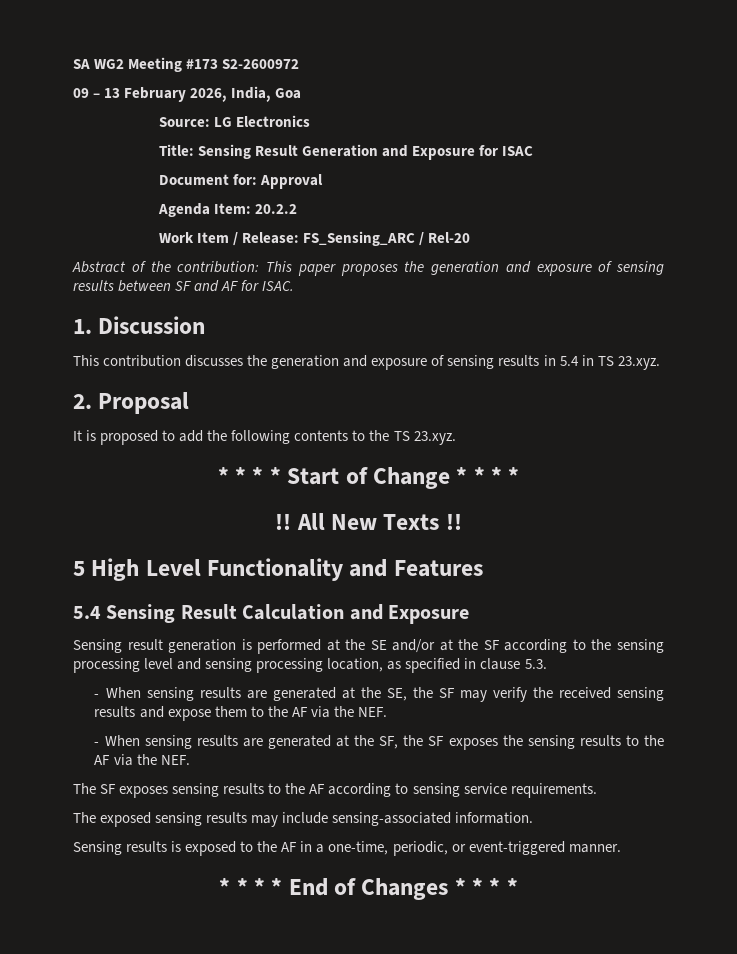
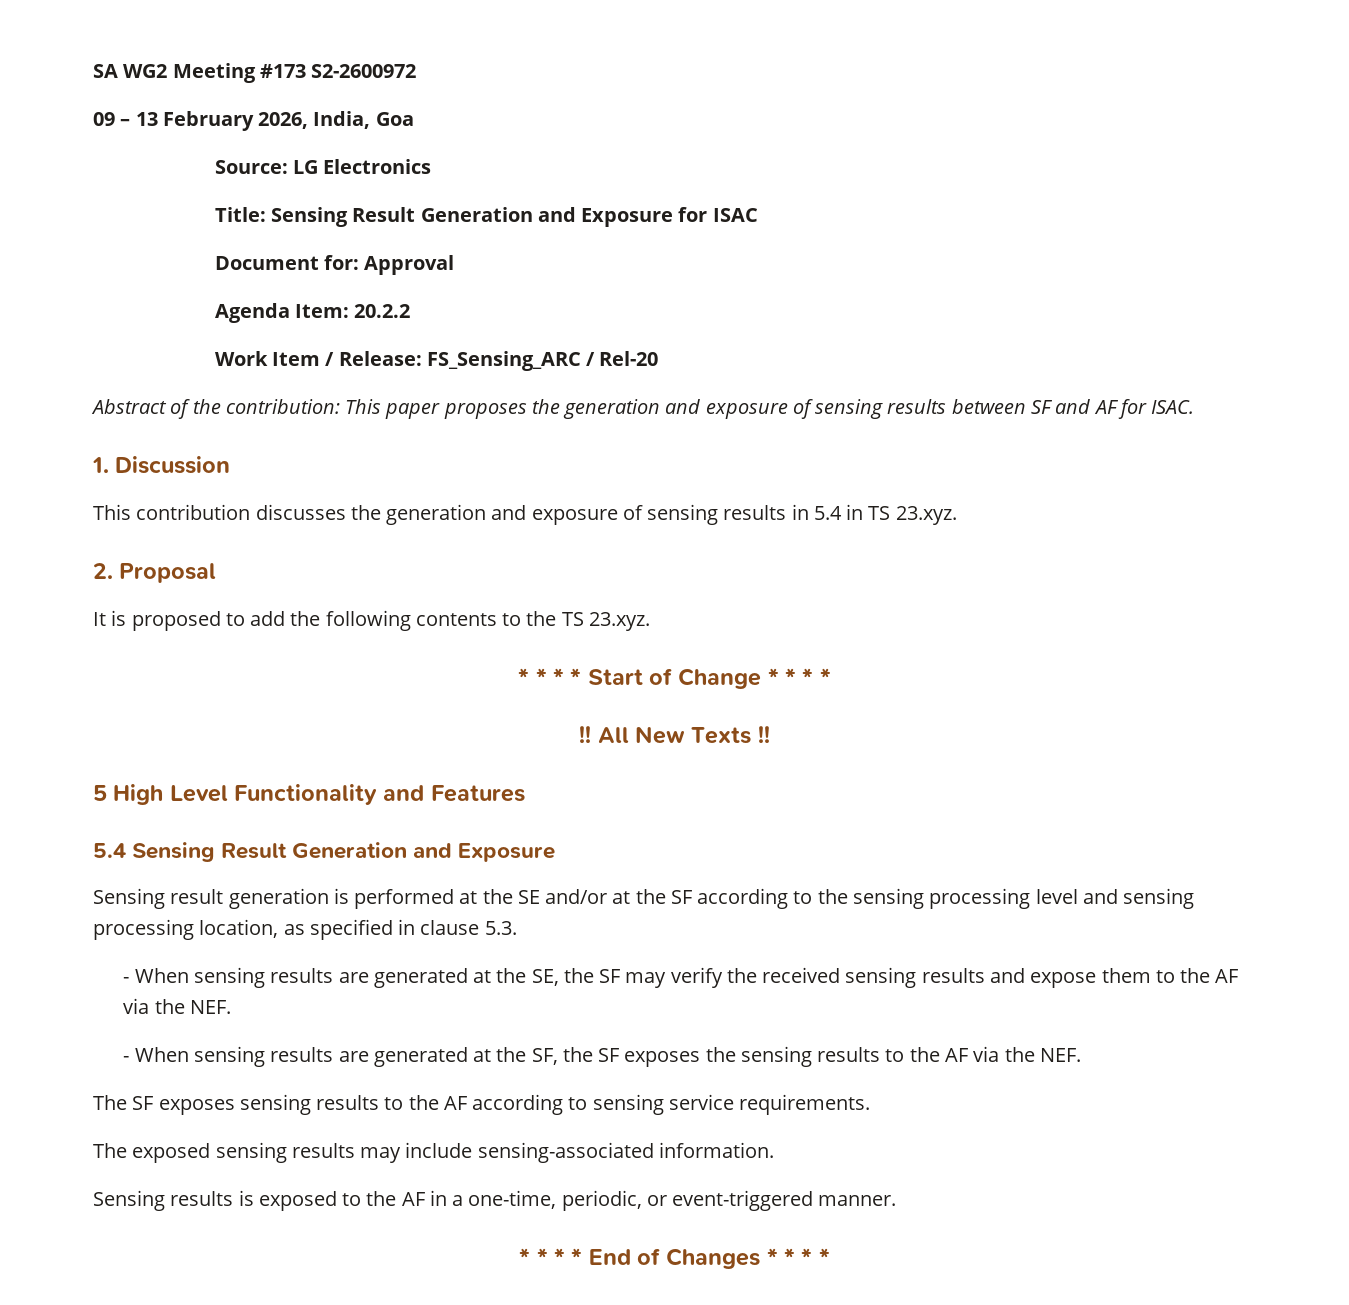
- 5.4 Sensing Result Calculation and Exposure
+ 5.4 Sensing Result Generation and Exposure

